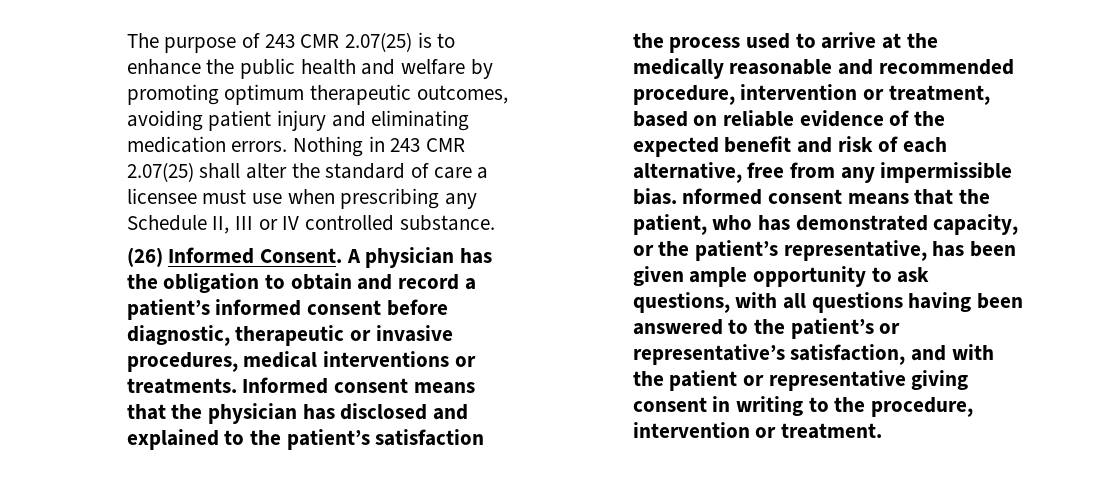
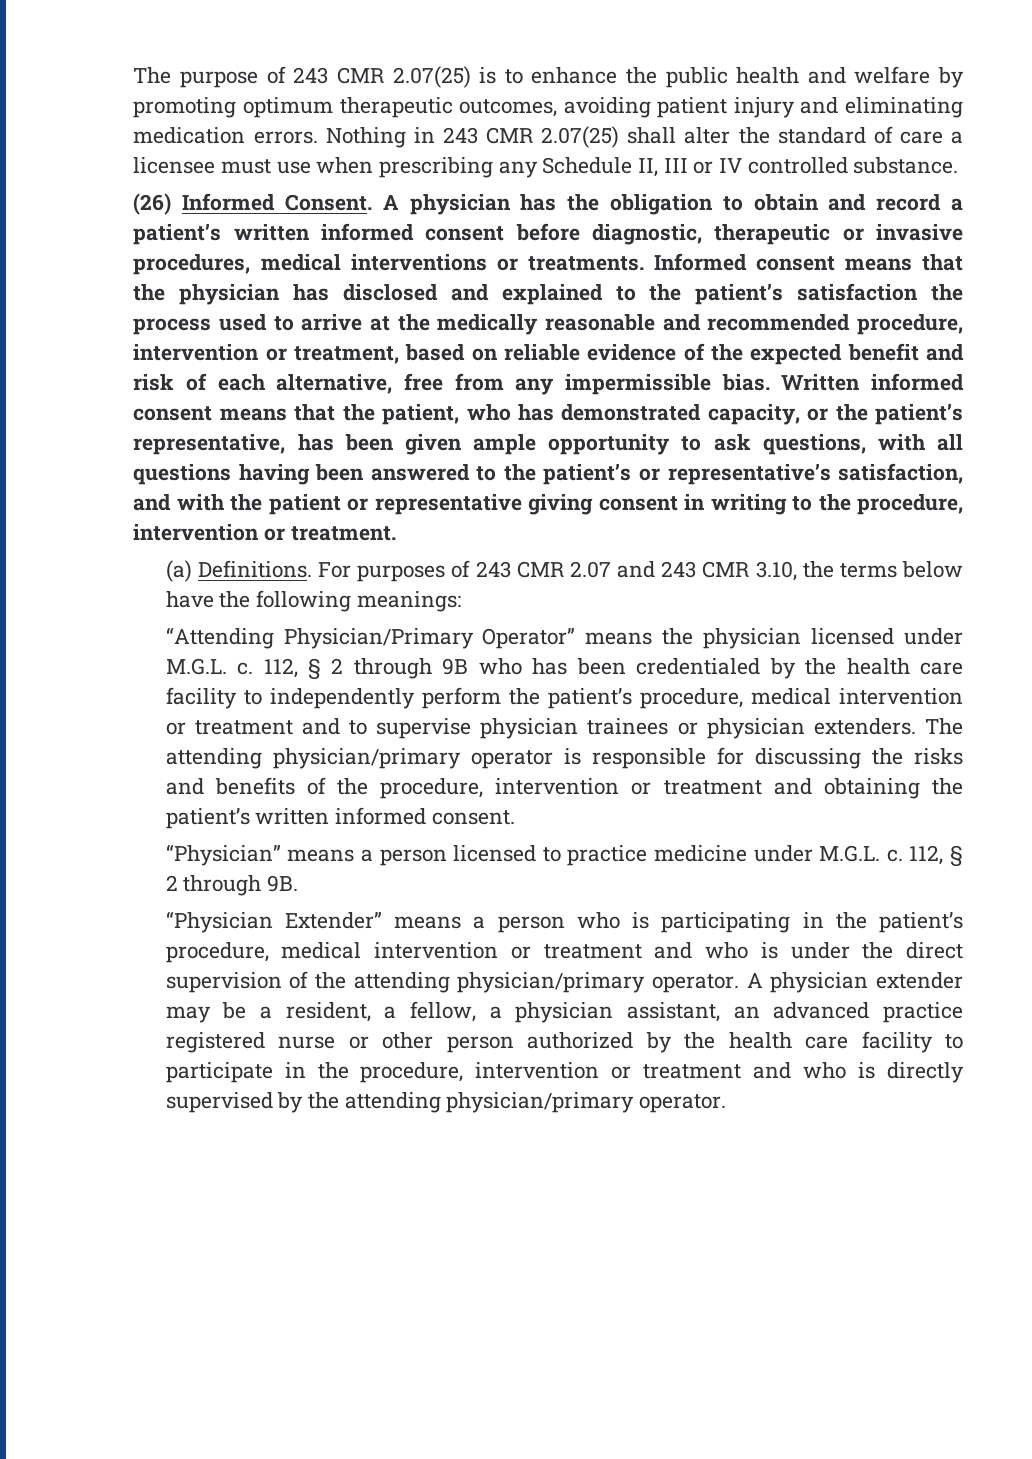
- A physician has the obligation to obtain and record a patient’s informed consent before diagnostic, therapeutic or invasive procedures, medical interventions or treatments.
+ A physician has the obligation to obtain and record a patient’s written informed consent before diagnostic, therapeutic or invasive procedures, medical interventions or treatments.
- Informed consent means that the physician has disclosed and explained to the patient’s satisfaction the process used to arrive at the medically reasonable and recommended procedure, intervention or treatment, based on reliable evidence of the expected benefit and risk of each alternative, free from any impermissible bias. nformed consent means that the patient, who has demonstrated capacity, or the patient’s representative, has been given ample opportunity to ask questions, with all questions having been answered to the patient’s or representative’s satisfaction, and with the patient or representative giving consent in writing to the procedure, intervention or treatment.
+ Informed consent means that the physician has disclosed and explained to the patient’s satisfaction the process used to arrive at the medically reasonable and recommended procedure, intervention or treatment, based on reliable evidence of the expected benefit and risk of each alternative, free from any impermissible bias. Written informed consent means that the patient, who has demonstrated capacity, or the patient’s representative, has been given ample opportunity to ask questions, with all questions having been answered to the patient’s or representative’s satisfaction, and with the patient or representative giving consent in writing to the procedure, intervention or treatment.
+ (a) Definitions. For purposes of 243 CMR 2.07 and 243 CMR 3.10, the terms below have the following meanings:
+ “Attending Physician/Primary Operator” means the physician licensed under M.G.L. c. 112, § 2 through 9B who has been credentialed by the health care facility to independently perform the patient’s procedure, medical intervention or treatment and to supervise physician trainees or physician extenders. The attending physician/primary operator is responsible for discussing the risks and benefits of the procedure, intervention or treatment and obtaining the patient’s written informed consent.
+ “Physician” means a person licensed to practice medicine under M.G.L. c. 112, § 2 through 9B.
+ “Physician Extender” means a person who is participating in the patient’s procedure, medical intervention or treatment and who is under the direct supervision of the attending physician/primary operator. A physician extender may be a resident, a fellow, a physician assistant, an advanced practice registered nurse or other person authorized by the health care facility to participate in the procedure, intervention or treatment and who is directly supervised by the attending physician/primary operator.

